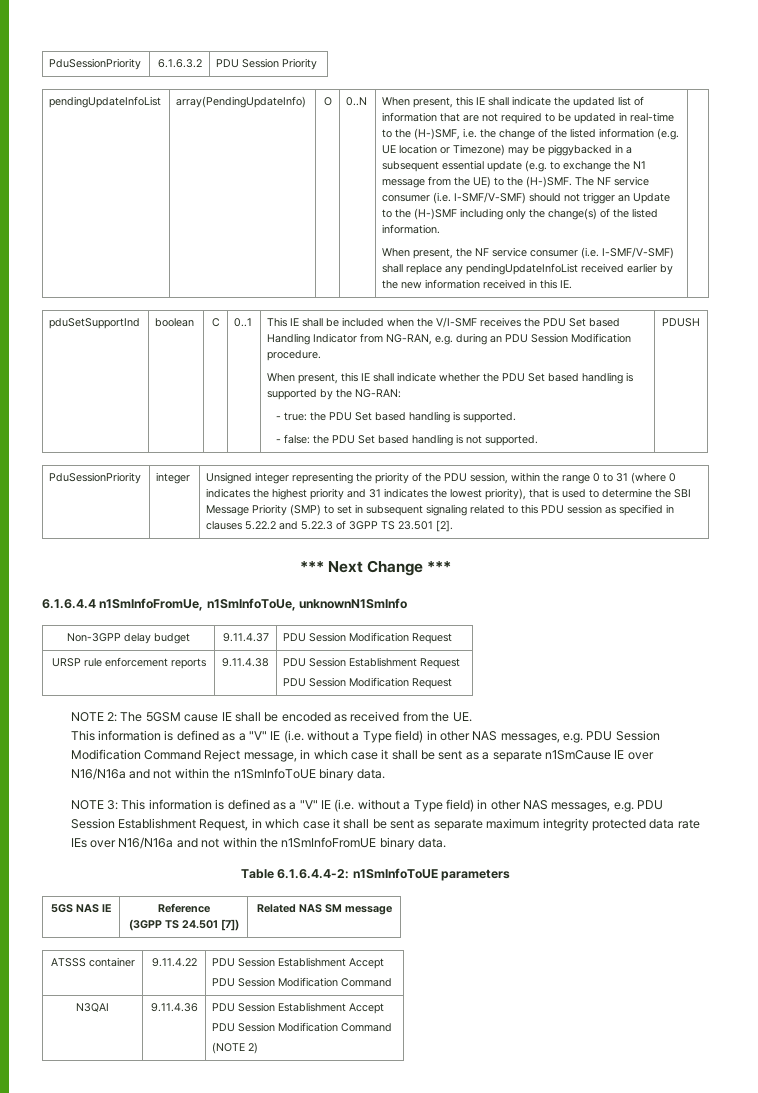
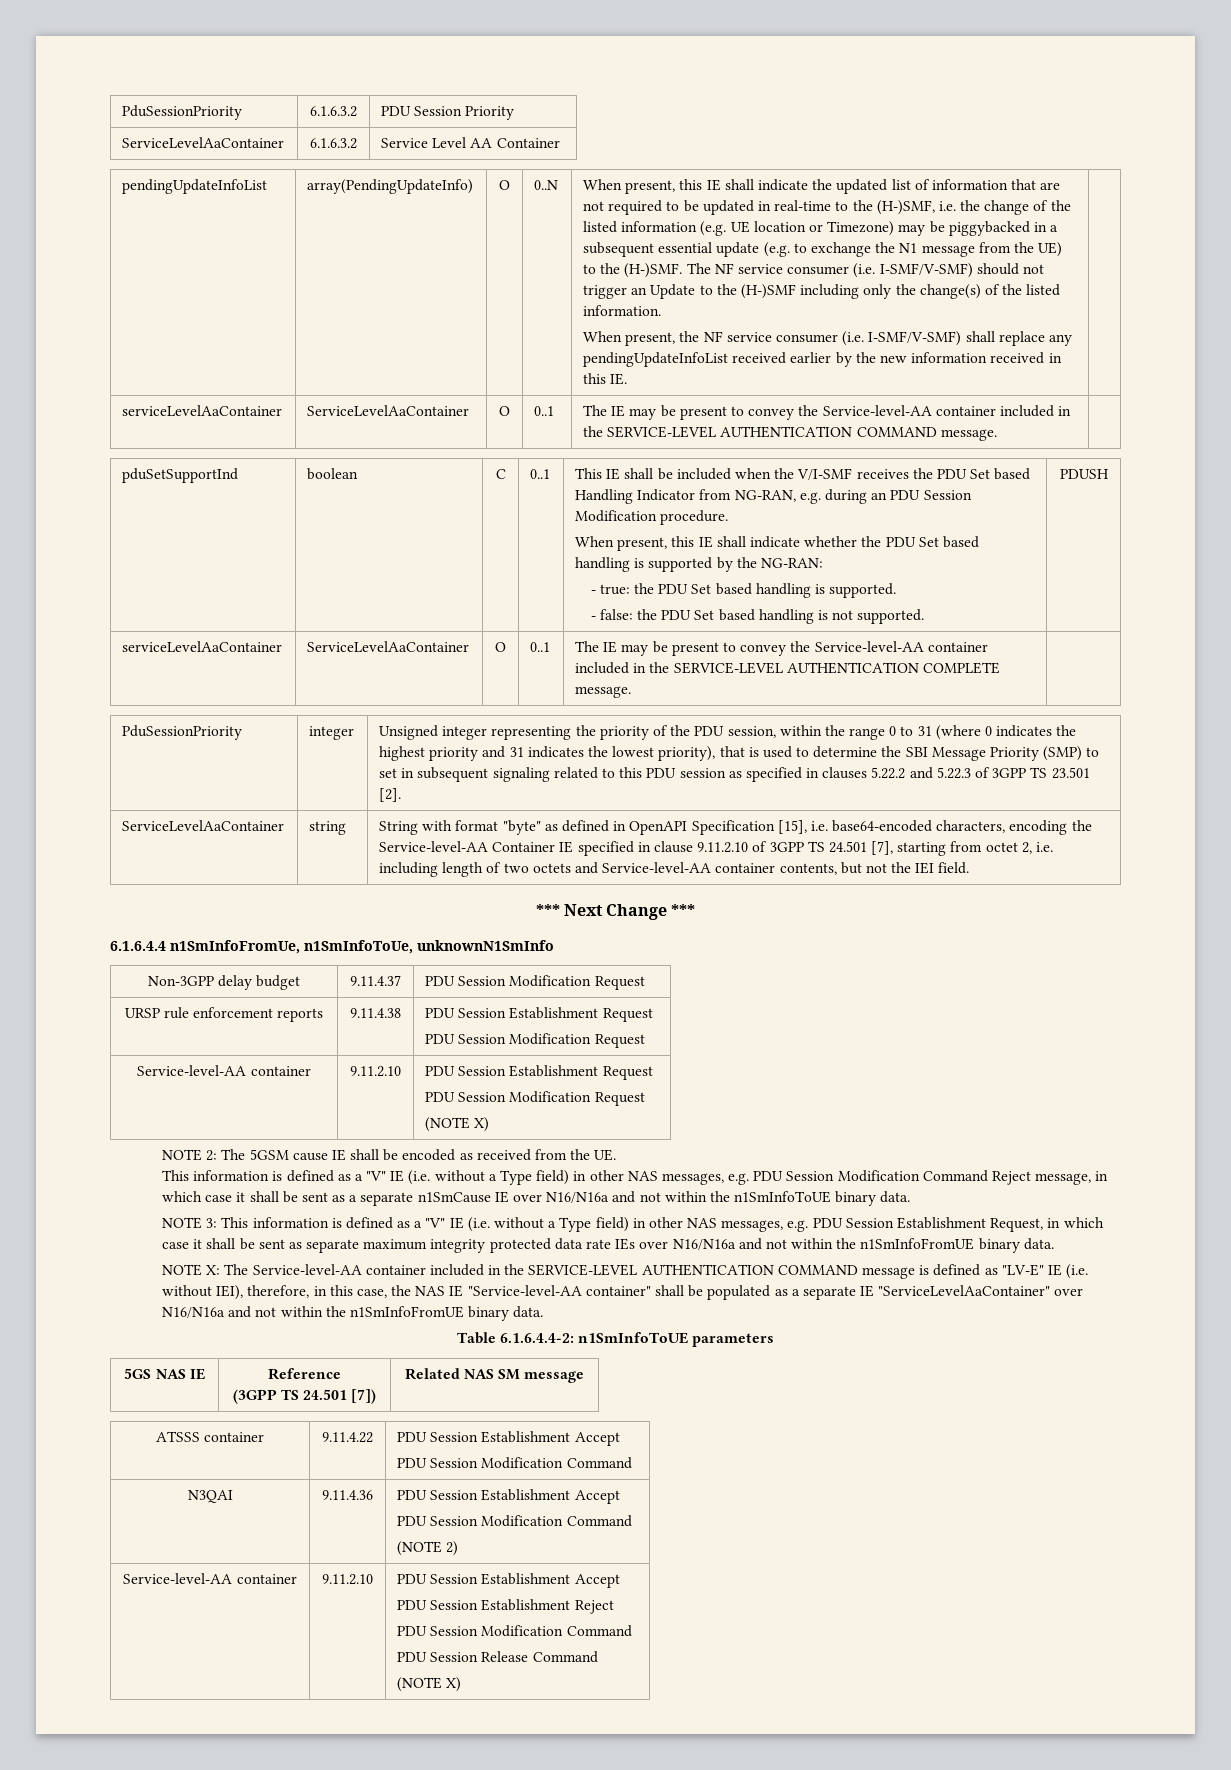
+ ServiceLevelAaContainer | 6.1.6.3.2 | Service Level AA Container
+ serviceLevelAaContainer | ServiceLevelAaContainer | O | 0..1 | The IE may be present to convey the Service-level-AA container included in the SERVICE-LEVEL AUTHENTICATION COMMAND message. |
+ serviceLevelAaContainer | ServiceLevelAaContainer | O | 0..1 | The IE may be present to convey the Service-level-AA container included in the SERVICE-LEVEL AUTHENTICATION COMPLETE message. |
+ ServiceLevelAaContainer | string | String with format "byte" as defined in OpenAPI Specification [15], i.e. base64-encoded characters, encoding the Service-level-AA Container IE specified in clause 9.11.2.10 of 3GPP TS 24.501 [7], starting from octet 2, i.e. including length of two octets and Service-level-AA container contents, but not the IEI field.
+ Service-level-AA container | 9.11.2.10 | PDU Session Establishment Request
+ PDU Session Modification Request
+ (NOTE X)
+ NOTE X: The Service-level-AA container included in the SERVICE-LEVEL AUTHENTICATION COMMAND message is defined as "LV-E" IE (i.e. without IEI), therefore, in this case, the NAS IE "Service-level-AA container" shall be populated as a separate IE "ServiceLevelAaContainer" over N16/N16a and not within the n1SmInfoFromUE binary data.
+ Service-level-AA container | 9.11.2.10 | PDU Session Establishment Accept
+ PDU Session Establishment Reject
+ PDU Session Modification Command
+ PDU Session Release Command
+ (NOTE X)

